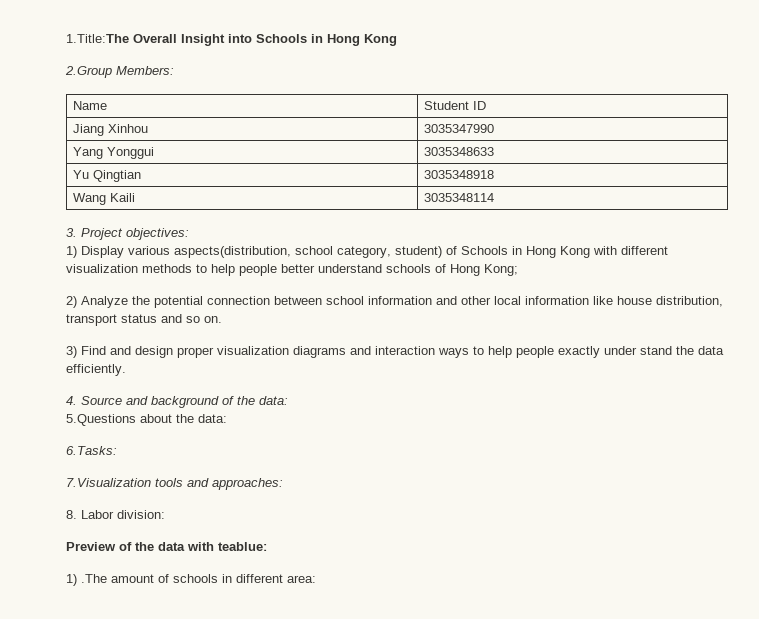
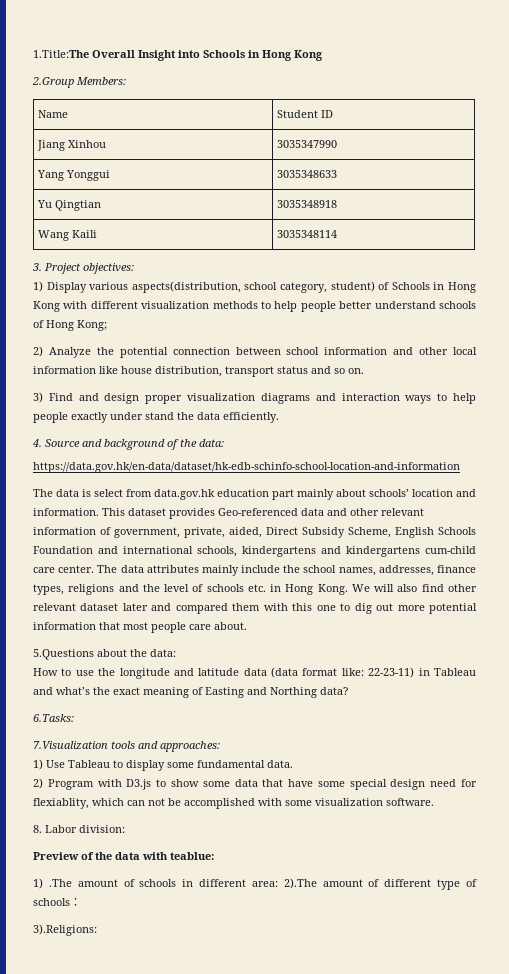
+ https://data.gov.hk/en-data/dataset/hk-edb-schinfo-school-location-and-information
+ The data is select from data.gov.hk education part mainly about schools’ location and information. This dataset provides Geo-referenced data and other relevant information of government, private, aided, Direct Subsidy Scheme, English Schools Foundation and international schools, kindergartens and kindergartens cum-child care center. The data attributes mainly include the school names, addresses, finance types, religions and the level of schools etc. in Hong Kong. We will also find other relevant dataset later and compared them with this one to dig out more potential information that most people care about.
  5.Questions about the data:
+ How to use the longitude and latitude data (data format like: 22-23-11) in Tableau and what’s the exact meaning of Easting and Northing data?
+ 1) Use Tableau to display some fundamental data.
+ 2) Program with D3.js to show some data that have some special design need for flexiablity, which can not be accomplished with some visualization software.
- 1) .The amount of schools in different area:
+ 1) .The amount of schools in different area: 2).The amount of different type of schools：
+ 3).Religions:

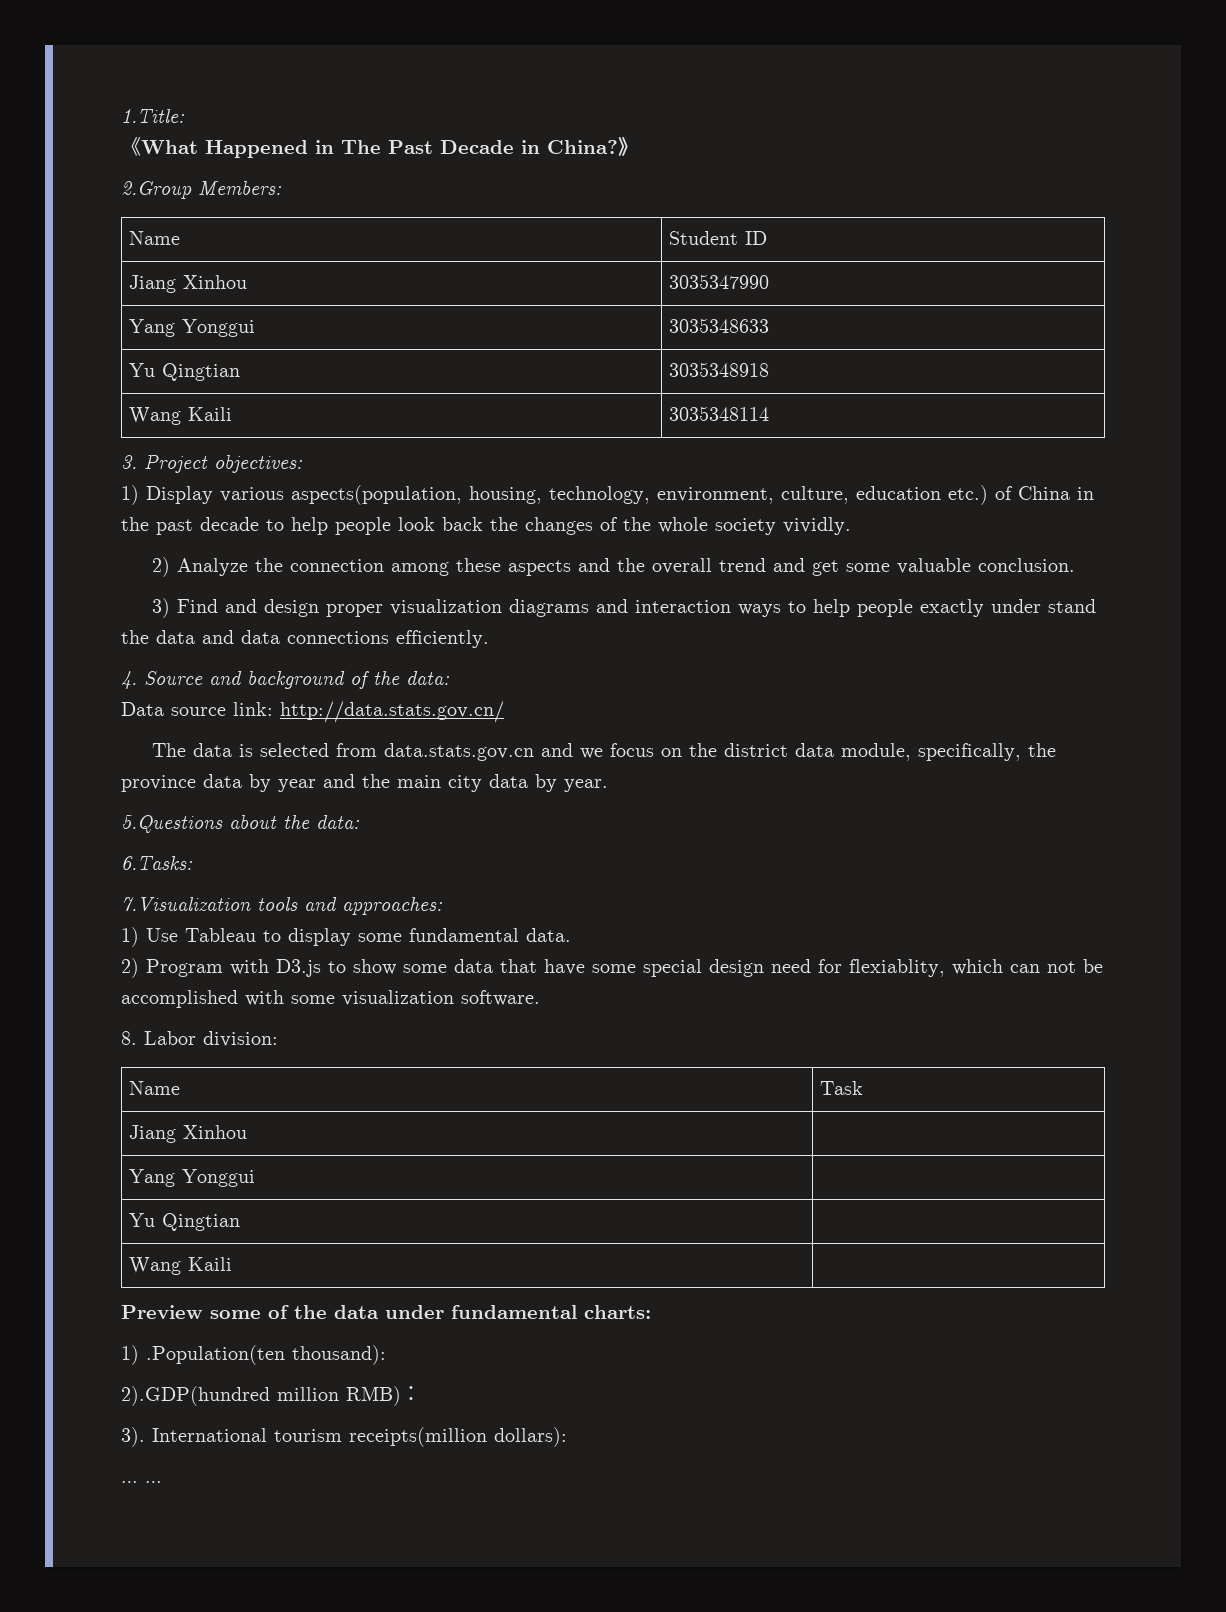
- 1.Title:The Overall Insight into Schools in Hong Kong
+ 1.Title:
+ 《What Happened in The Past Decade in China?》
- 1) Display various aspects(distribution, school category, student) of Schools in Hong Kong with different visualization methods to help people better understand schools of Hong Kong;
- 2) Analyze the potential connection between school information and other local information like house distribution, transport status and so on.
+ 1) Display various aspects(population, housing, technology, environment, culture, education etc.) of China in the past decade to help people look back the changes of the whole society vividly.
+ 2) Analyze the connection among these aspects and the overall trend and get some valuable conclusion.
- 3) Find and design proper visualization diagrams and interaction ways to help people exactly under stand the data efficiently.
+ 3) Find and design proper visualization diagrams and interaction ways to help people exactly under stand the data and data connections efficiently.
- https://data.gov.hk/en-data/dataset/hk-edb-schinfo-school-location-and-information
+ Data source link: http://data.stats.gov.cn/
- The data is select from data.gov.hk education part mainly about schools’ location and information. This dataset provides Geo-referenced data and other relevant information of government, private, aided, Direct Subsidy Scheme, English Schools Foundation and international schools, kindergartens and kindergartens cum-child care center. The data attributes mainly include the school names, addresses, finance types, religions and the level of schools etc. in Hong Kong. We will also find other relevant dataset later and compared them with this one to dig out more potential information that most people care about.
+ The data is selected from data.stats.gov.cn and we focus on the district data module, specifically, the province data by year and the main city data by year.
  5.Questions about the data:
- How to use the longitude and latitude data (data format like: 22-23-11) in Tableau and what’s the exact meaning of Easting and Northing data?
+ Name | Task
+ Jiang Xinhou |
+ Yang Yonggui |
+ Yu Qingtian |
+ Wang Kaili |
- Preview of the data with teablue:
- 1) .The amount of schools in different area: 2).The amount of different type of schools：
- 3).Religions:
+ Preview some of the data under fundamental charts:
+ 1) .Population(ten thousand):
+ 2).GDP(hundred million RMB)：
+ 3). International tourism receipts(million dollars):
+ … …

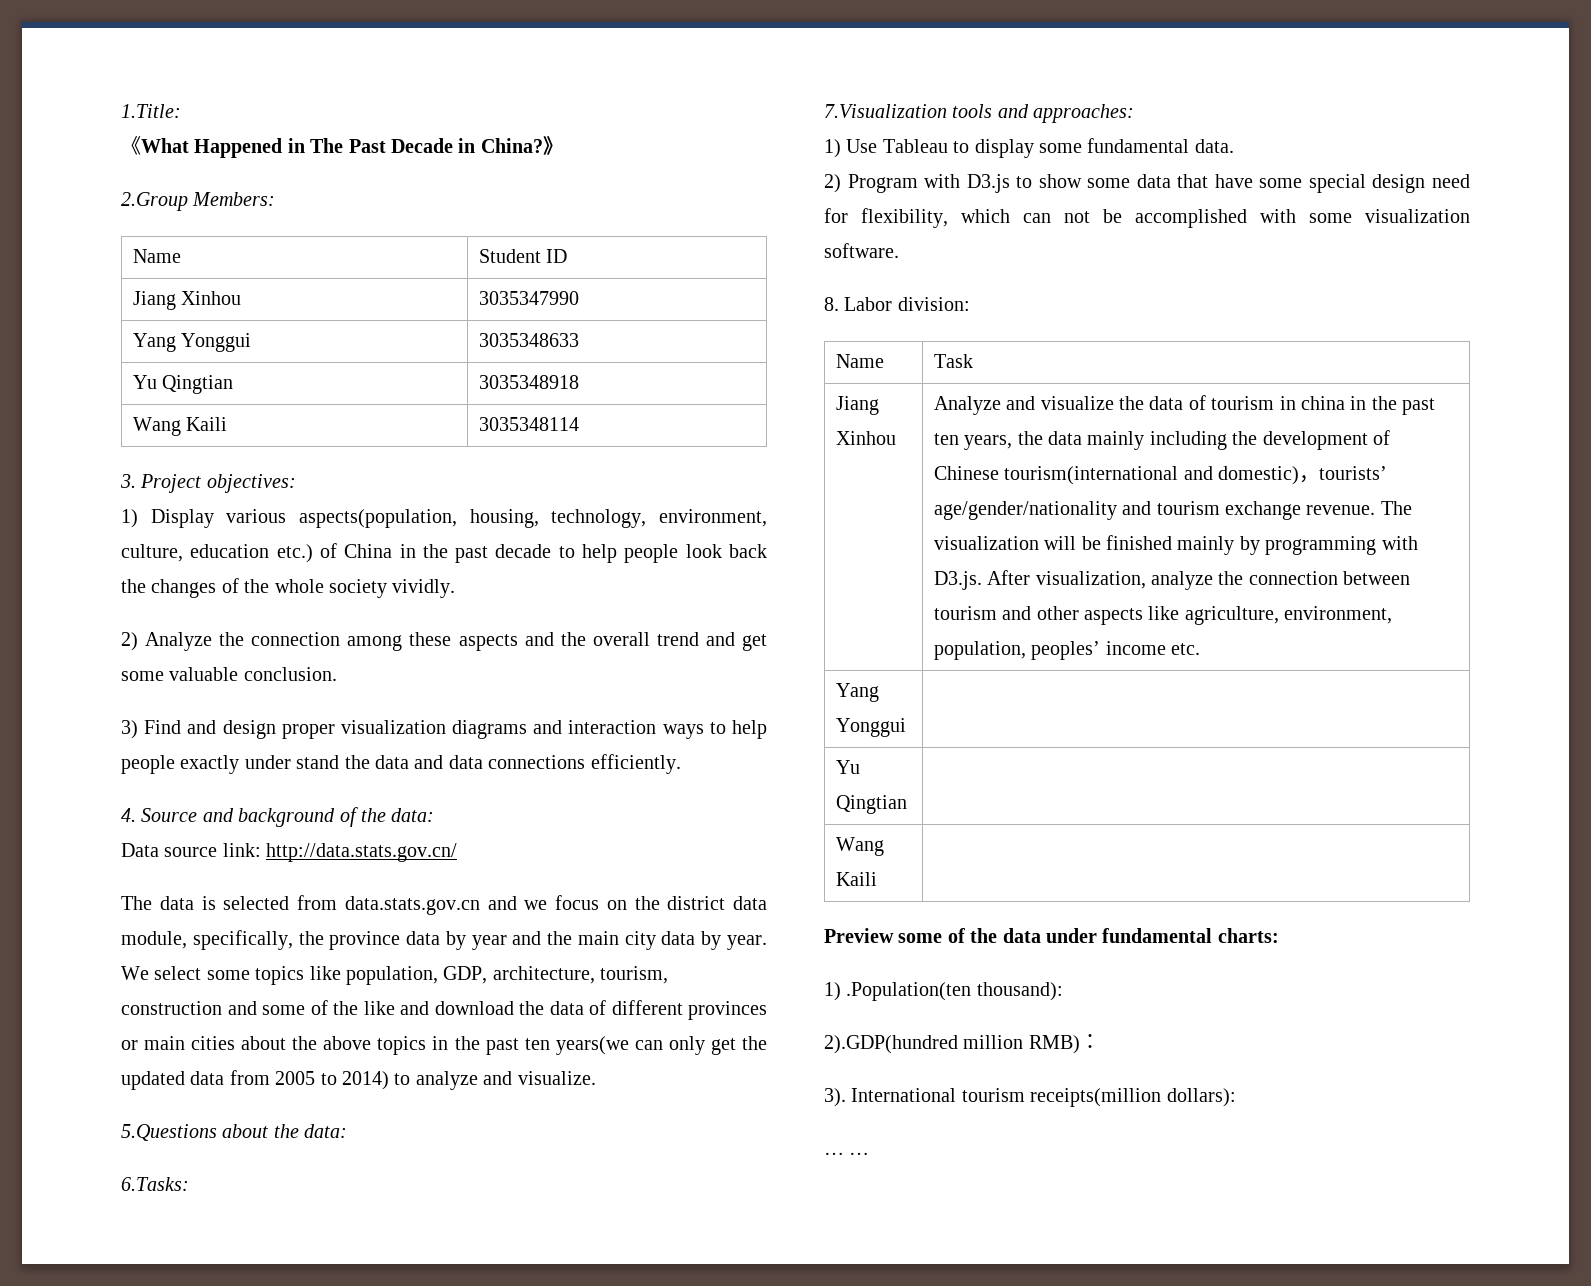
+ We select some topics like population, GDP, architecture, tourism, construction and some of the like and download the data of different provinces or main cities about the above topics in the past ten years(we can only get the updated data from 2005 to 2014) to analyze and visualize.
- 2) Program with D3.js to show some data that have some special design need for flexiablity, which can not be accomplished with some visualization software.
+ 2) Program with D3.js to show some data that have some special design need for flexibility, which can not be accomplished with some visualization software.
+ Analyze and visualize the data of tourism in china in the past ten years, the data mainly including the development of Chinese tourism(international and domestic)，tourists’ age/gender/nationality and tourism exchange revenue. The visualization will be finished mainly by programming with D3.js. After visualization, analyze the connection between tourism and other aspects like agriculture, environment, population, peoples’ income etc.

